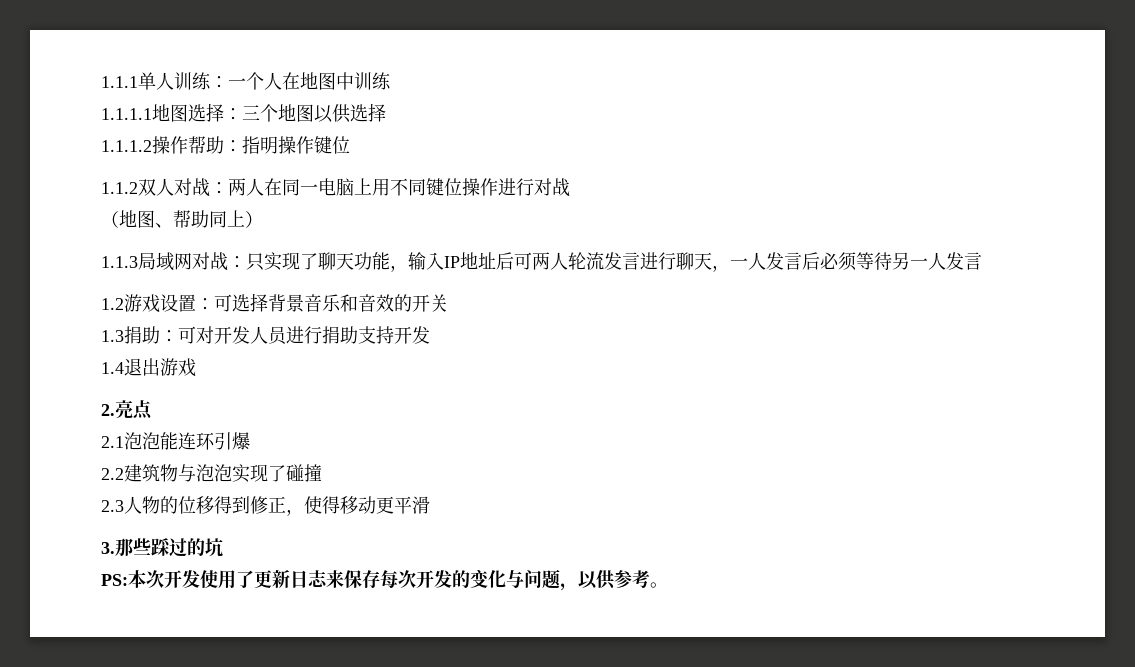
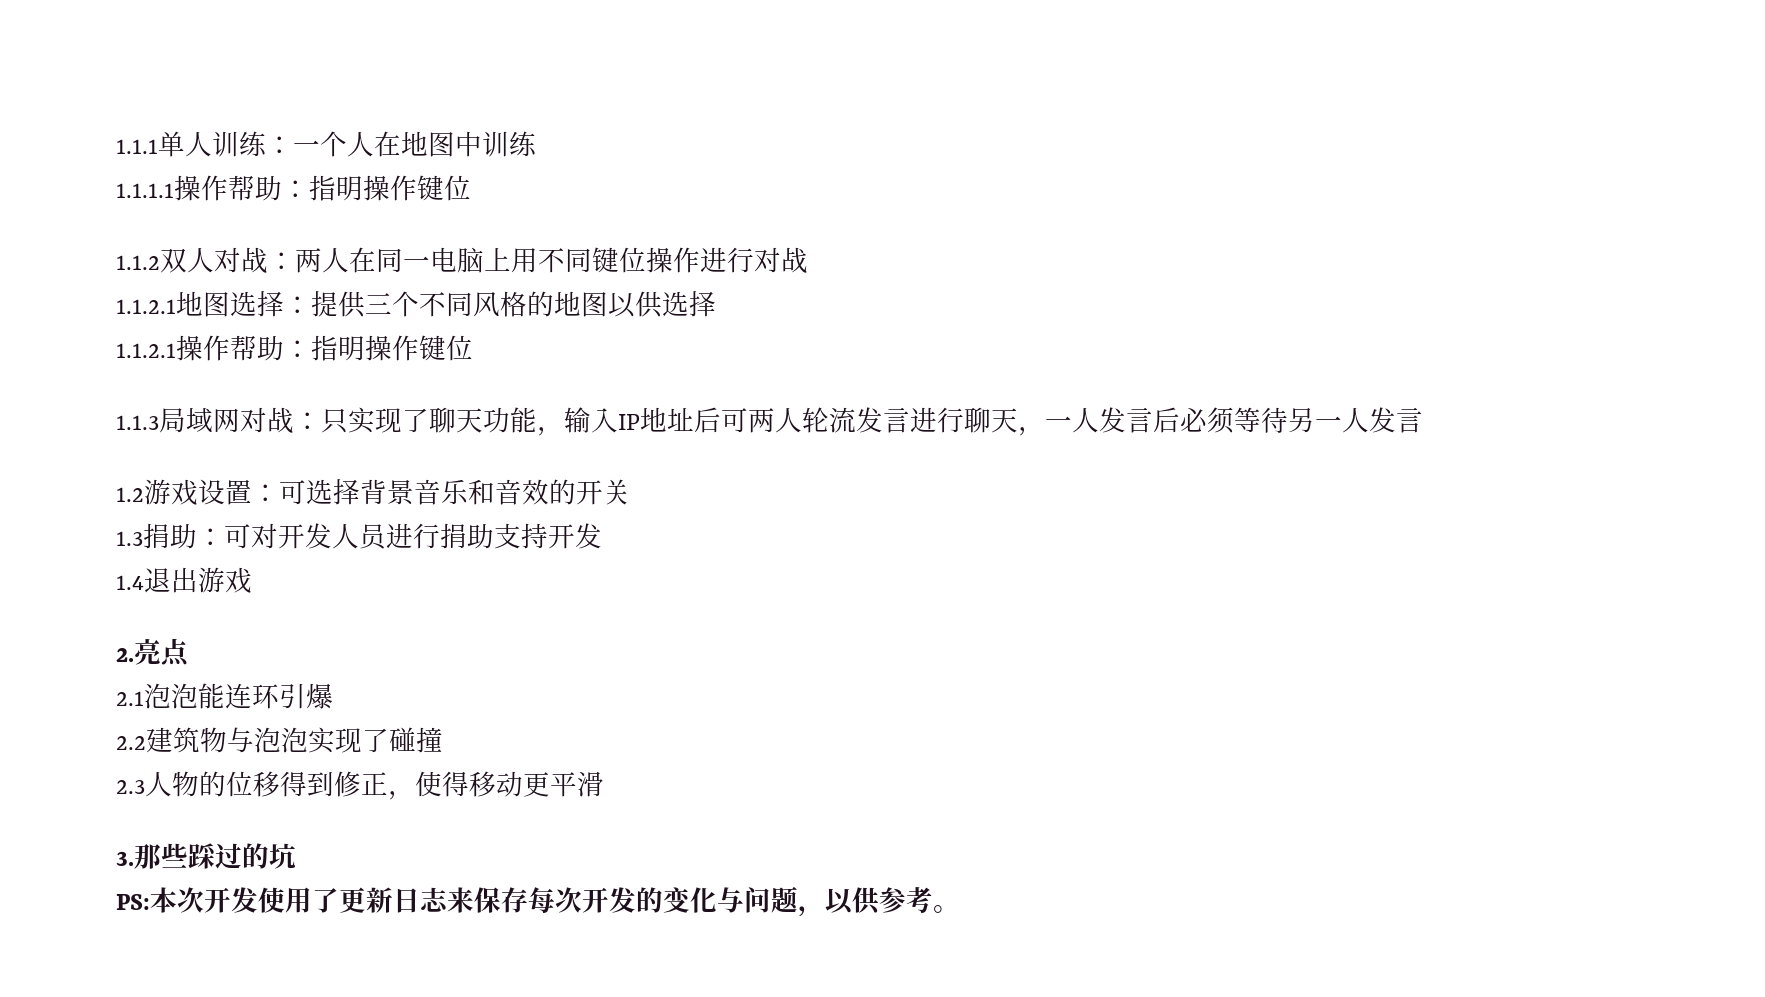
- 1.1.1.1地图选择：三个地图以供选择
- 1.1.1.2操作帮助：指明操作键位
+ 1.1.1.1操作帮助：指明操作键位
- （地图、帮助同上）
+ 1.1.2.1地图选择：提供三个不同风格的地图以供选择
+ 1.1.2.1操作帮助：指明操作键位

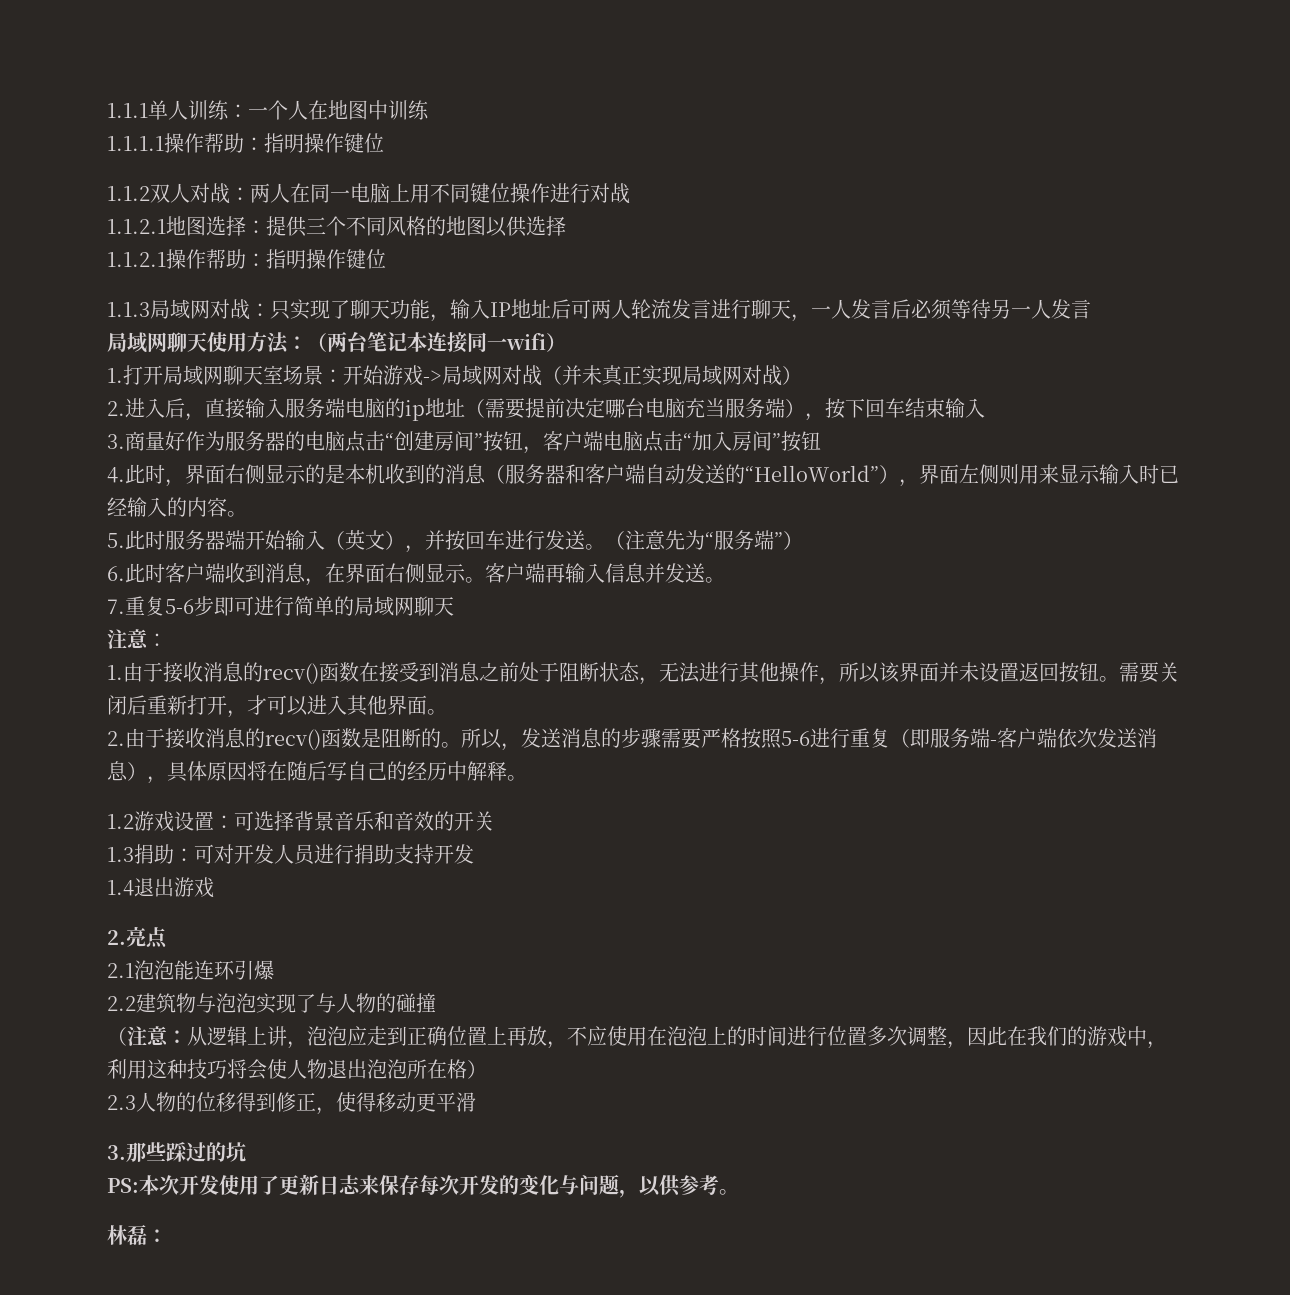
+ 局域网聊天使用方法：（两台笔记本连接同一wifi）
+ 1.打开局域网聊天室场景：开始游戏->局域网对战（并未真正实现局域网对战）
+ 2.进入后，直接输入服务端电脑的ip地址（需要提前决定哪台电脑充当服务端），按下回车结束输入
+ 3.商量好作为服务器的电脑点击“创建房间”按钮，客户端电脑点击“加入房间”按钮
+ 4.此时，界面右侧显示的是本机收到的消息（服务器和客户端自动发送的“HelloWorld”），界面左侧则用来显示输入时已经输入的内容。
+ 5.此时服务器端开始输入（英文），并按回车进行发送。（注意先为“服务端”）
+ 6.此时客户端收到消息，在界面右侧显示。客户端再输入信息并发送。
+ 7.重复5-6步即可进行简单的局域网聊天
+ 注意：
+ 1.由于接收消息的recv()函数在接受到消息之前处于阻断状态，无法进行其他操作，所以该界面并未设置返回按钮。需要关闭后重新打开，才可以进入其他界面。
+ 2.由于接收消息的recv()函数是阻断的。所以，发送消息的步骤需要严格按照5-6进行重复（即服务端-客户端依次发送消息），具体原因将在随后写自己的经历中解释。
- 2.2建筑物与泡泡实现了碰撞
+ 2.2建筑物与泡泡实现了与人物的碰撞
+ （注意：从逻辑上讲，泡泡应走到正确位置上再放，不应使用在泡泡上的时间进行位置多次调整，因此在我们的游戏中，利用这种技巧将会使人物退出泡泡所在格）
+ 林磊：

